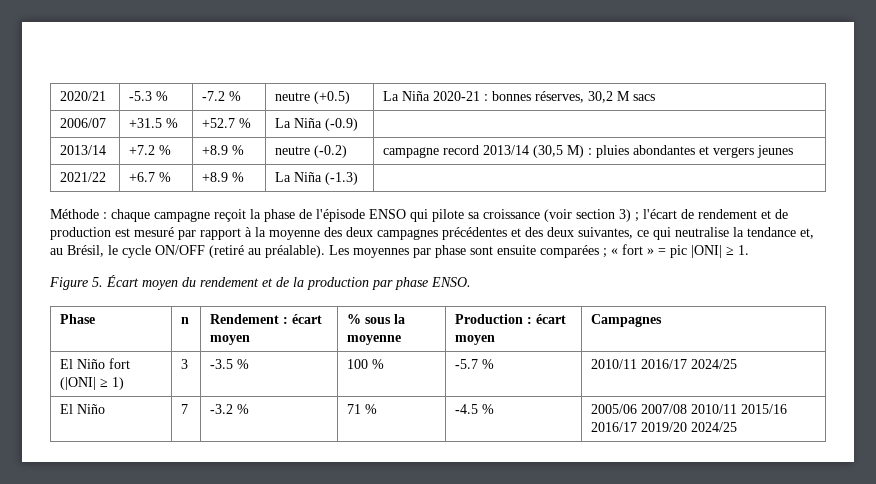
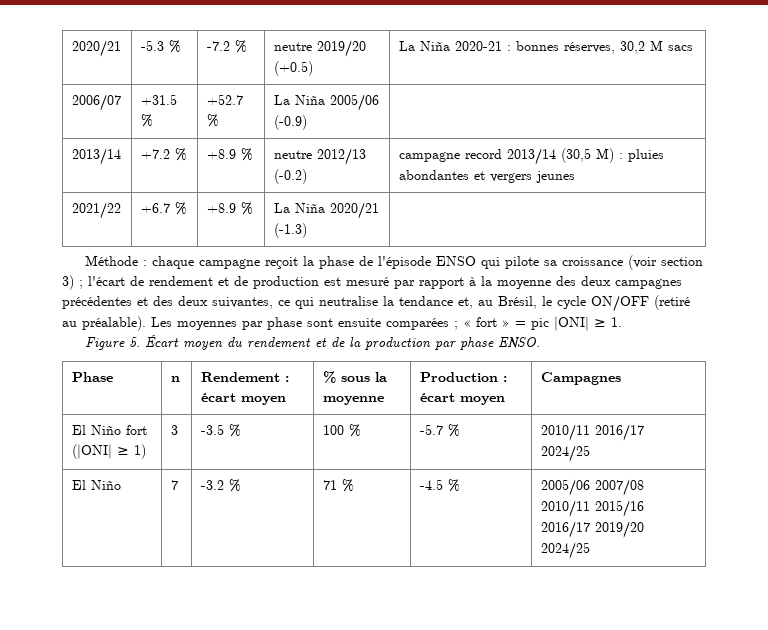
- 2020/21 | -5.3 % | -7.2 % | neutre (+0.5) | La Niña 2020-21 : bonnes réserves, 30,2 M sacs
+ 2020/21 | -5.3 % | -7.2 % | neutre 2019/20 (+0.5) | La Niña 2020-21 : bonnes réserves, 30,2 M sacs
- 2006/07 | +31.5 % | +52.7 % | La Niña (-0.9) |
+ 2006/07 | +31.5 % | +52.7 % | La Niña 2005/06 (-0.9) |
- 2013/14 | +7.2 % | +8.9 % | neutre (-0.2) | campagne record 2013/14 (30,5 M) : pluies abondantes et vergers jeunes
+ 2013/14 | +7.2 % | +8.9 % | neutre 2012/13 (-0.2) | campagne record 2013/14 (30,5 M) : pluies abondantes et vergers jeunes
- 2021/22 | +6.7 % | +8.9 % | La Niña (-1.3) |
+ 2021/22 | +6.7 % | +8.9 % | La Niña 2020/21 (-1.3) |

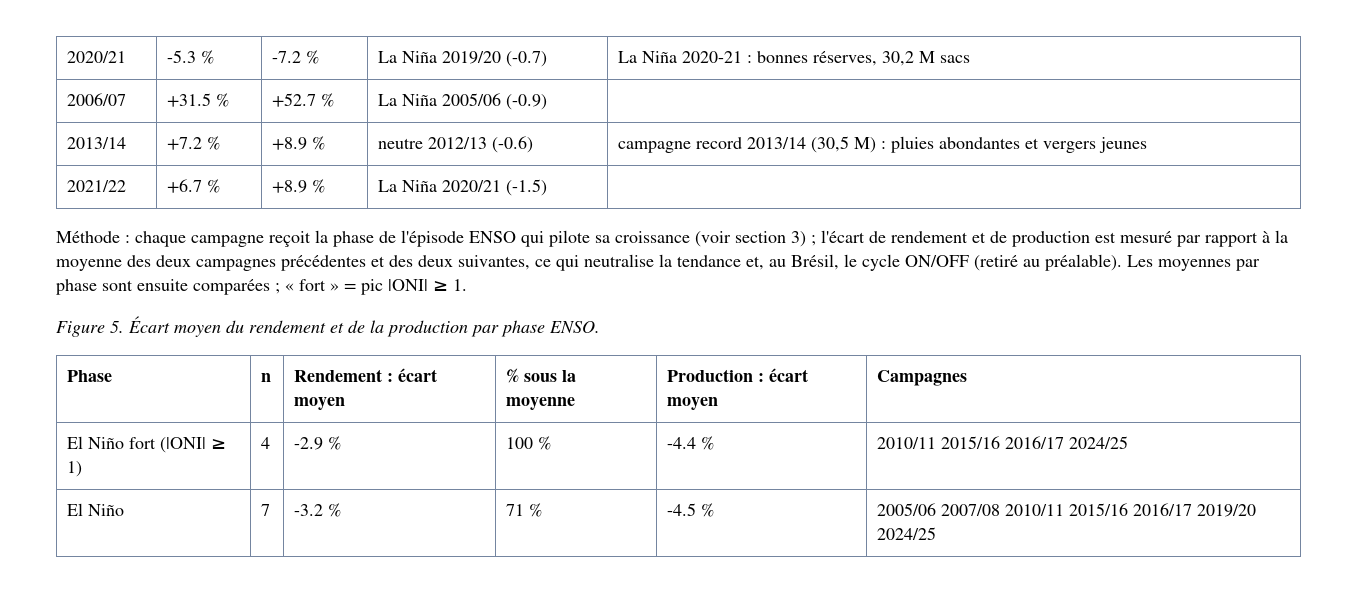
- 2020/21 | -5.3 % | -7.2 % | neutre 2019/20 (+0.5) | La Niña 2020-21 : bonnes réserves, 30,2 M sacs
+ 2020/21 | -5.3 % | -7.2 % | La Niña 2019/20 (-0.7) | La Niña 2020-21 : bonnes réserves, 30,2 M sacs
- 2013/14 | +7.2 % | +8.9 % | neutre 2012/13 (-0.2) | campagne record 2013/14 (30,5 M) : pluies abondantes et vergers jeunes
+ 2013/14 | +7.2 % | +8.9 % | neutre 2012/13 (-0.6) | campagne record 2013/14 (30,5 M) : pluies abondantes et vergers jeunes
- 2021/22 | +6.7 % | +8.9 % | La Niña 2020/21 (-1.3) |
+ 2021/22 | +6.7 % | +8.9 % | La Niña 2020/21 (-1.5) |
- El Niño fort (|ONI| ≥ 1) | 3 | -3.5 % | 100 % | -5.7 % | 2010/11 2016/17 2024/25
+ El Niño fort (|ONI| ≥ 1) | 4 | -2.9 % | 100 % | -4.4 % | 2010/11 2015/16 2016/17 2024/25

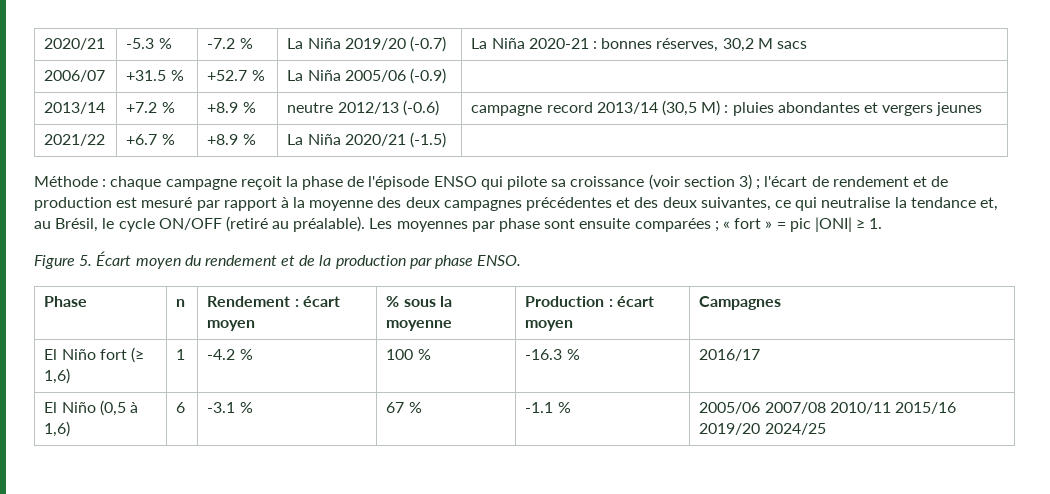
- El Niño fort (|ONI| ≥ 1) | 4 | -2.9 % | 100 % | -4.4 % | 2010/11 2015/16 2016/17 2024/25
- El Niño | 7 | -3.2 % | 71 % | -4.5 % | 2005/06 2007/08 2010/11 2015/16 2016/17 2019/20 2024/25
+ El Niño fort (≥ 1,6) | 1 | -4.2 % | 100 % | -16.3 % | 2016/17
+ El Niño (0,5 à 1,6) | 6 | -3.1 % | 67 % | -1.1 % | 2005/06 2007/08 2010/11 2015/16 2019/20 2024/25

